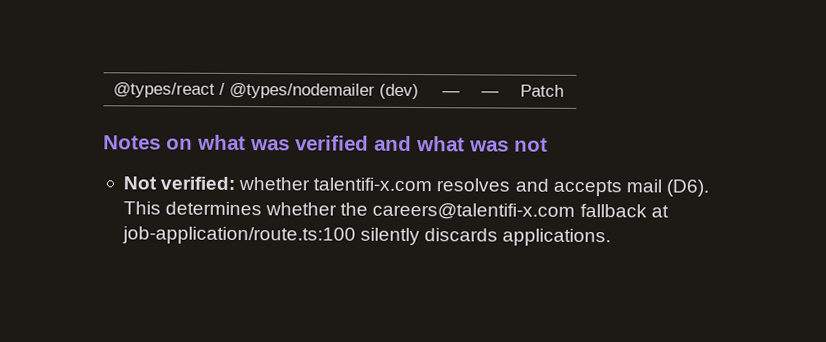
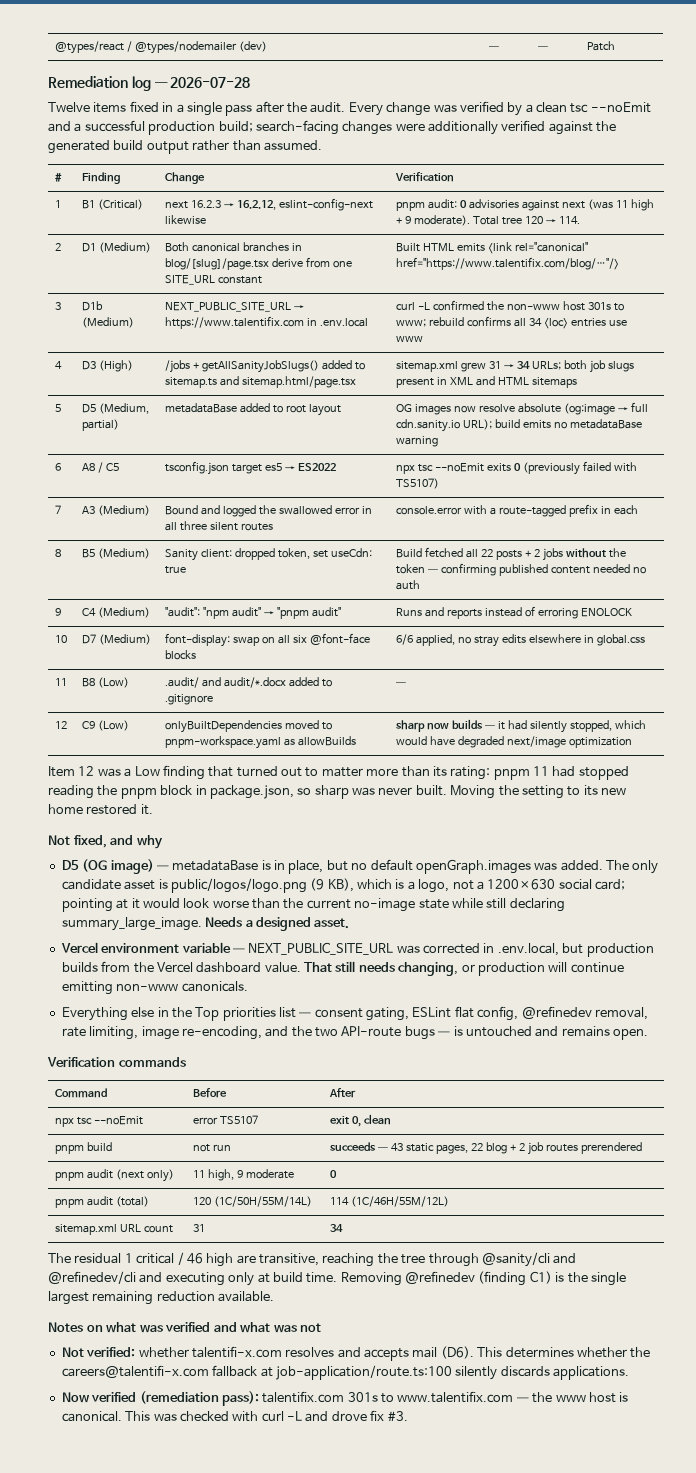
+ Remediation log — 2026-07-28
+ Twelve items fixed in a single pass after the audit. Every change was verified by a clean tsc --noEmit and a successful production build; search-facing changes were additionally verified against the generated build output rather than assumed.
+ # | Finding | Change | Verification
+ 1 | B1 (Critical) | next 16.2.3 → 16.2.12, eslint-config-next likewise | pnpm audit: 0 advisories against next (was 11 high + 9 moderate). Total tree 120 → 114.
+ 2 | D1 (Medium) | Both canonical branches in blog/[slug]/page.tsx derive from one SITE_URL constant | Built HTML emits <link rel="canonical" href="https://www.talentifix.com/blog/…"/>
+ 3 | D1b (Medium) | NEXT_PUBLIC_SITE_URL → https://www.talentifix.com in .env.local | curl -L confirmed the non-www host 301s to www; rebuild confirms all 34 <loc> entries use www
+ 4 | D3 (High) | /jobs + getAllSanityJobSlugs() added to sitemap.ts and sitemap.html/page.tsx | sitemap.xml grew 31 → 34 URLs; both job slugs present in XML and HTML sitemaps
+ 5 | D5 (Medium, partial) | metadataBase added to root layout | OG images now resolve absolute (og:image → full cdn.sanity.io URL); build emits no metadataBase warning
+ 6 | A8 / C5 | tsconfig.json target es5 → ES2022 | npx tsc --noEmit exits 0 (previously failed with TS5107)
+ 7 | A3 (Medium) | Bound and logged the swallowed error in all three silent routes | console.error with a route-tagged prefix in each
+ 8 | B5 (Medium) | Sanity client: dropped token, set useCdn: true | Build fetched all 22 posts + 2 jobs without the token — confirming published content needed no auth
+ 9 | C4 (Medium) | "audit": "npm audit" → "pnpm audit" | Runs and reports instead of erroring ENOLOCK
+ 10 | D7 (Medium) | font-display: swap on all six @font-face blocks | 6/6 applied, no stray edits elsewhere in global.css
+ 11 | B8 (Low) | .audit/ and audit/*.docx added to .gitignore | —
+ 12 | C9 (Low) | onlyBuiltDependencies moved to pnpm-workspace.yaml as allowBuilds | sharp now builds — it had silently stopped, which would have degraded next/image optimization
+ Item 12 was a Low finding that turned out to matter more than its rating: pnpm 11 had stopped reading the pnpm block in package.json, so sharp was never built. Moving the setting to its new home restored it.
+ Not fixed, and why
+ D5 (OG image) — metadataBase is in place, but no default openGraph.images was added. The only candidate asset is public/logos/logo.png (9 KB), which is a logo, not a 1200×630 social card; pointing at it would look worse than the current no-image state while still declaring summary_large_image. Needs a designed asset.
+ Vercel environment variable — NEXT_PUBLIC_SITE_URL was corrected in .env.local, but production builds from the Vercel dashboard value. That still needs changing, or production will continue emitting non-www canonicals.
+ Everything else in the Top priorities list — consent gating, ESLint flat config, @refinedev removal, rate limiting, image re-encoding, and the two API-route bugs — is untouched and remains open.
+ Verification commands
+ Command | Before | After
+ npx tsc --noEmit | error TS5107 | exit 0, clean
+ pnpm build | not run | succeeds — 43 static pages, 22 blog + 2 job routes prerendered
+ pnpm audit (next only) | 11 high, 9 moderate | 0
+ pnpm audit (total) | 120 (1C/50H/55M/14L) | 114 (1C/46H/55M/12L)
+ sitemap.xml URL count | 31 | 34
+ The residual 1 critical / 46 high are transitive, reaching the tree through @sanity/cli and @refinedev/cli and executing only at build time. Removing @refinedev (finding C1) is the single largest remaining reduction available.
+ Now verified (remediation pass): talentifix.com 301s to www.talentifix.com — the www host is canonical. This was checked with curl -L and drove fix #3.

